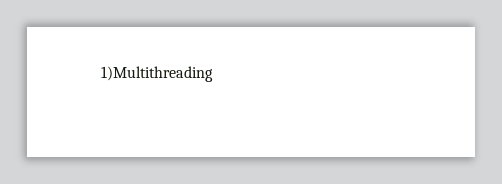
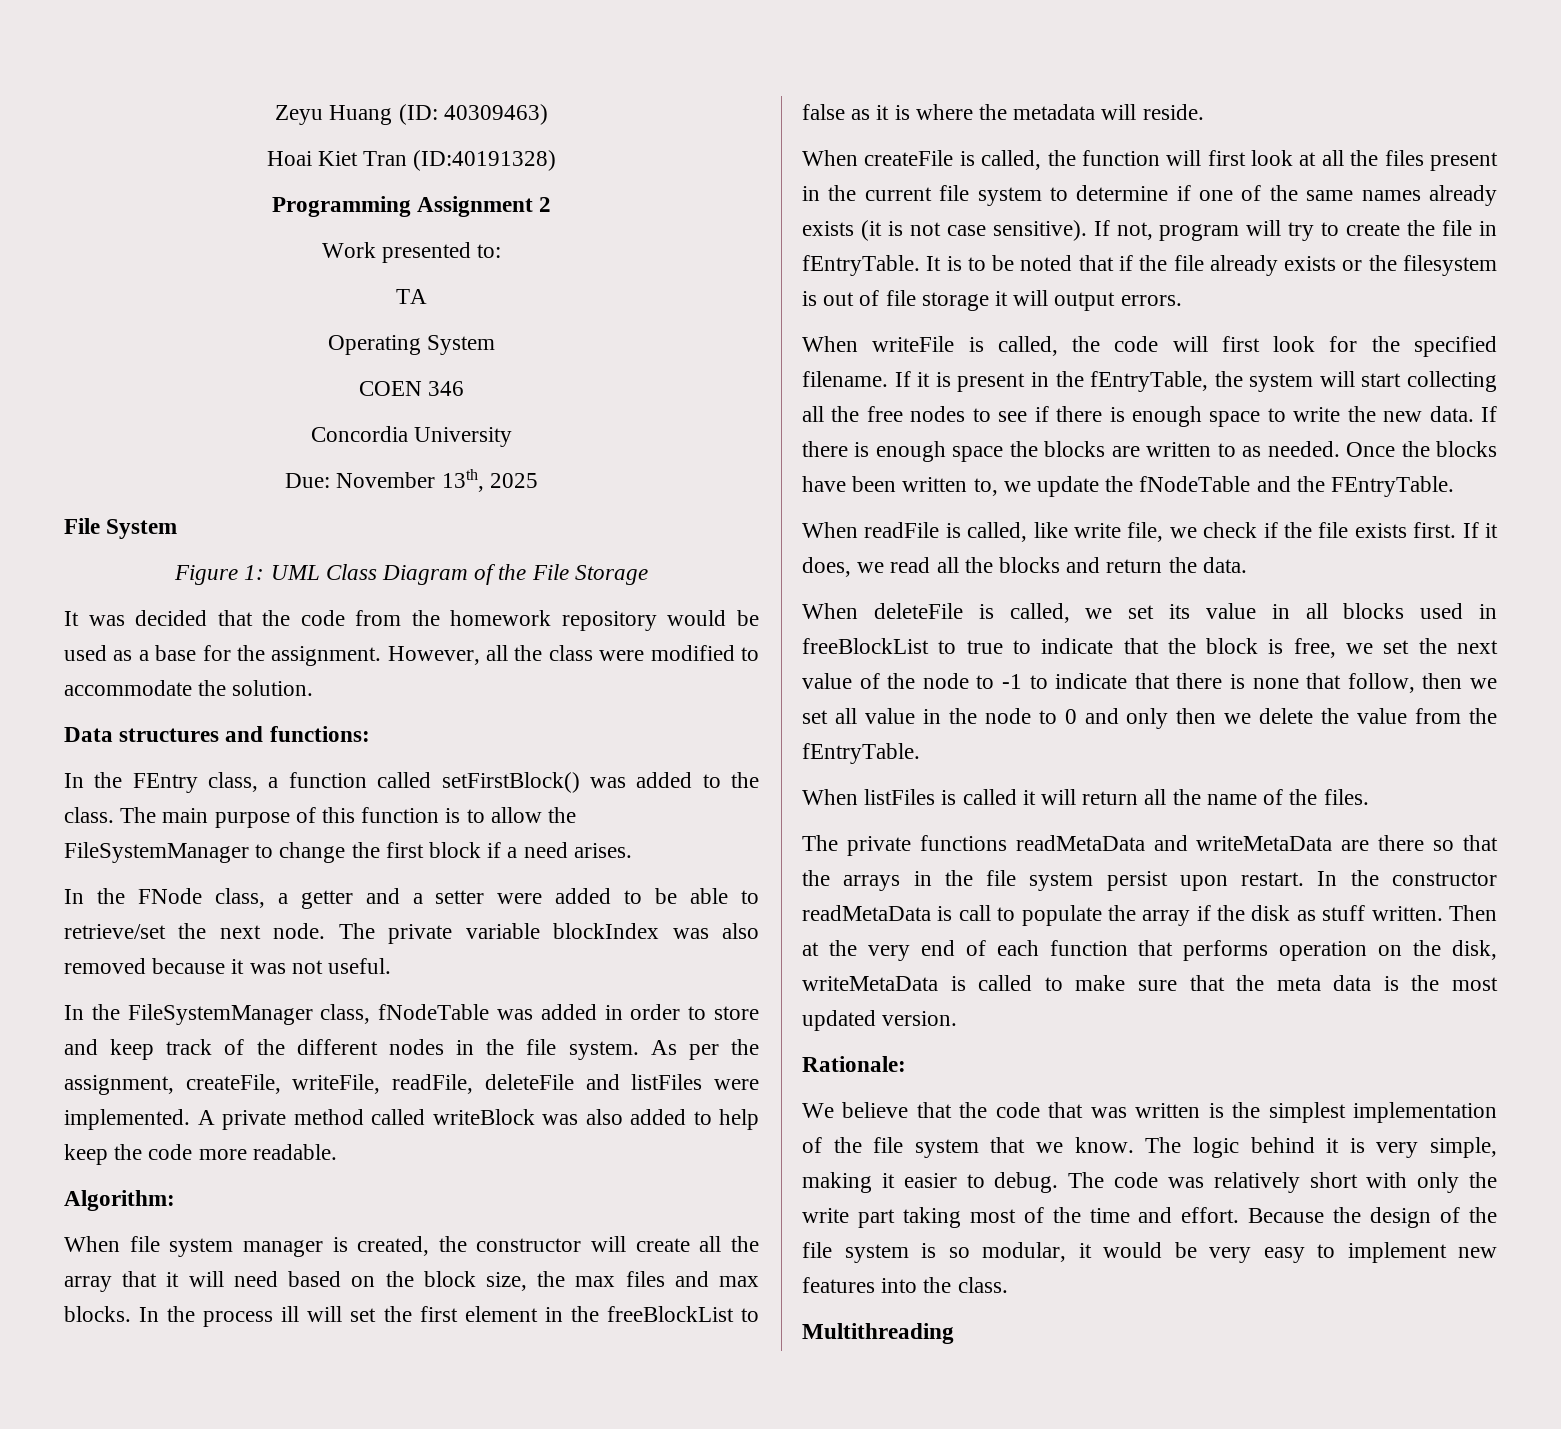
- 1)Multithreading
+ Zeyu Huang (ID: 40309463)
+ Hoai Kiet Tran (ID:40191328)
+ Programming Assignment 2
+ Work presented to:
+ TA
+ Operating System
+ COEN 346
+ Concordia University
+ Due: November 13th, 2025
+ File System
+ Figure 1: UML Class Diagram of the File Storage
+ It was decided that the code from the homework repository would be used as a base for the assignment. However, all the class were modified to accommodate the solution.
+ Data structures and functions:
+ In the FEntry class, a function called setFirstBlock() was added to the class. The main purpose of this function is to allow the FileSystemManager to change the first block if a need arises.
+ In the FNode class, a getter and a setter were added to be able to retrieve/set the next node. The private variable blockIndex was also removed because it was not useful.
+ In the FileSystemManager class, fNodeTable was added in order to store and keep track of the different nodes in the file system. As per the assignment, createFile, writeFile, readFile, deleteFile and listFiles were implemented. A private method called writeBlock was also added to help keep the code more readable.
+ Algorithm:
+ When file system manager is created, the constructor will create all the array that it will need based on the block size, the max files and max blocks. In the process ill will set the first element in the freeBlockList to false as it is where the metadata will reside.
+ When createFile is called, the function will first look at all the files present in the current file system to determine if one of the same names already exists (it is not case sensitive). If not, program will try to create the file in fEntryTable. It is to be noted that if the file already exists or the filesystem is out of file storage it will output errors.
+ When writeFile is called, the code will first look for the specified filename. If it is present in the fEntryTable, the system will start collecting all the free nodes to see if there is enough space to write the new data. If there is enough space the blocks are written to as needed. Once the blocks have been written to, we update the fNodeTable and the FEntryTable.
+ When readFile is called, like write file, we check if the file exists first. If it does, we read all the blocks and return the data.
+ When deleteFile is called, we set its value in all blocks used in freeBlockList to true to indicate that the block is free, we set the next value of the node to -1 to indicate that there is none that follow, then we set all value in the node to 0 and only then we delete the value from the fEntryTable.
+ When listFiles is called it will return all the name of the files.
+ The private functions readMetaData and writeMetaData are there so that the arrays in the file system persist upon restart. In the constructor readMetaData is call to populate the array if the disk as stuff written. Then at the very end of each function that performs operation on the disk, writeMetaData is called to make sure that the meta data is the most updated version.
+ Rationale:
+ We believe that the code that was written is the simplest implementation of the file system that we know. The logic behind it is very simple, making it easier to debug. The code was relatively short with only the write part taking most of the time and effort. Because the design of the file system is so modular, it would be very easy to implement new features into the class.
+ Multithreading

